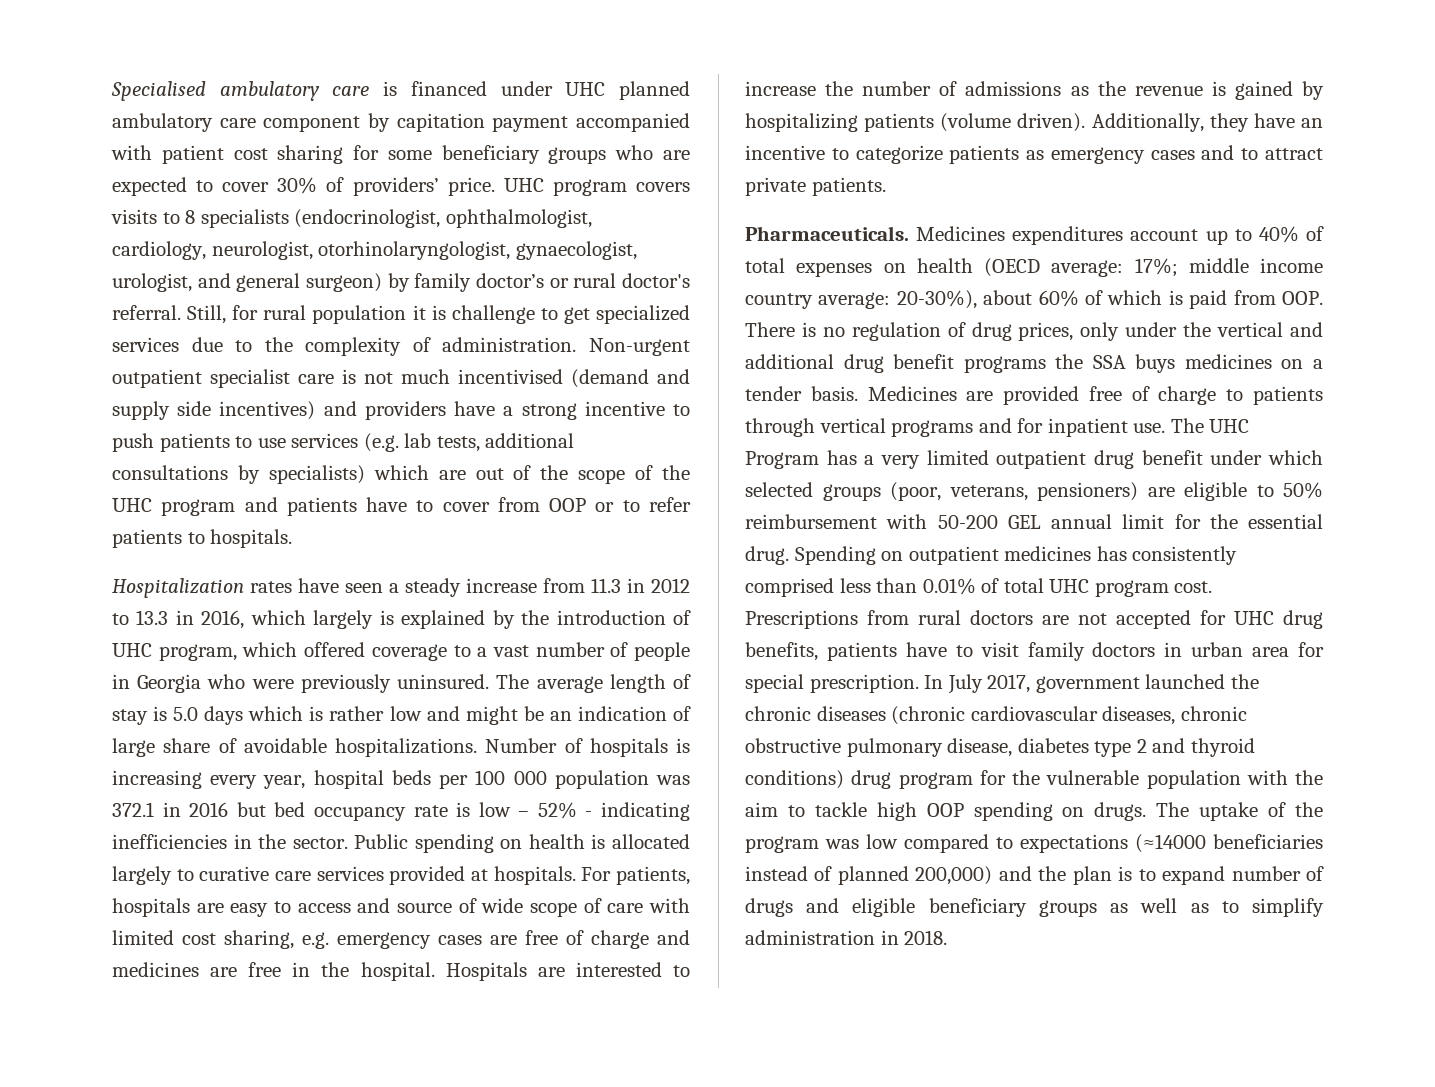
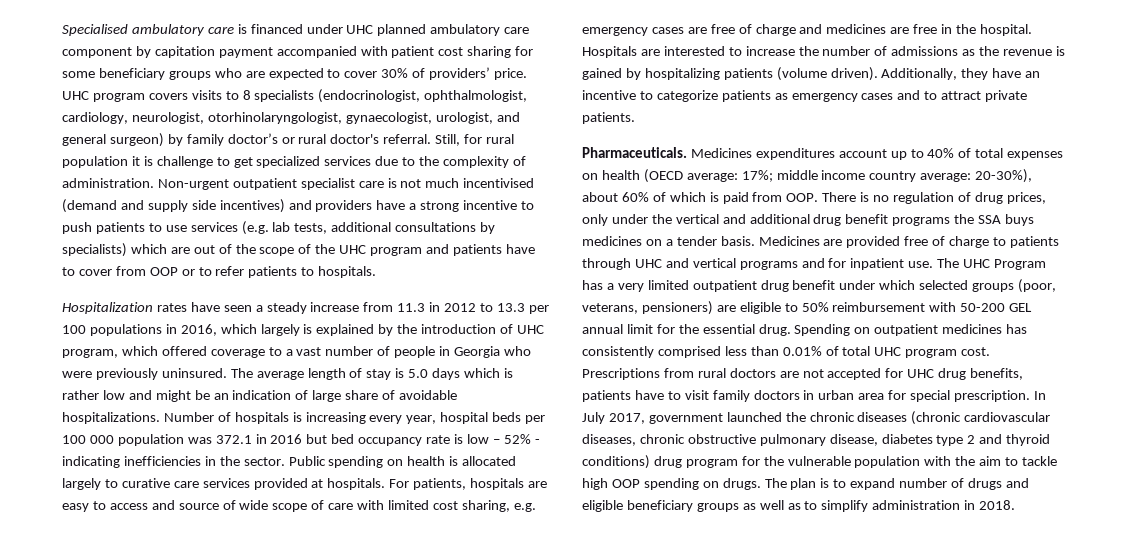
- Hospitalization rates have seen a steady increase from 11.3 in 2012 to 13.3 in 2016, which largely is explained by the introduction of UHC program, which offered coverage to a vast number of people in Georgia who were previously uninsured.
+ Hospitalization rates have seen a steady increase from 11.3 in 2012 to 13.3 per 100 populations in 2016, which largely is explained by the introduction of UHC program, which offered coverage to a vast number of people in Georgia who were previously uninsured.
- Medicines are provided free of charge to patients through vertical programs and for inpatient use.
+ Medicines are provided free of charge to patients through UHC and vertical programs and for inpatient use.
- The uptake of the program was low compared to expectations (≈14000 beneficiaries instead of planned 200,000) and the plan is to expand number of drugs and eligible beneficiary groups as well as to simplify administration in 2018.
+ The plan is to expand number of drugs and eligible beneficiary groups as well as to simplify administration in 2018.

